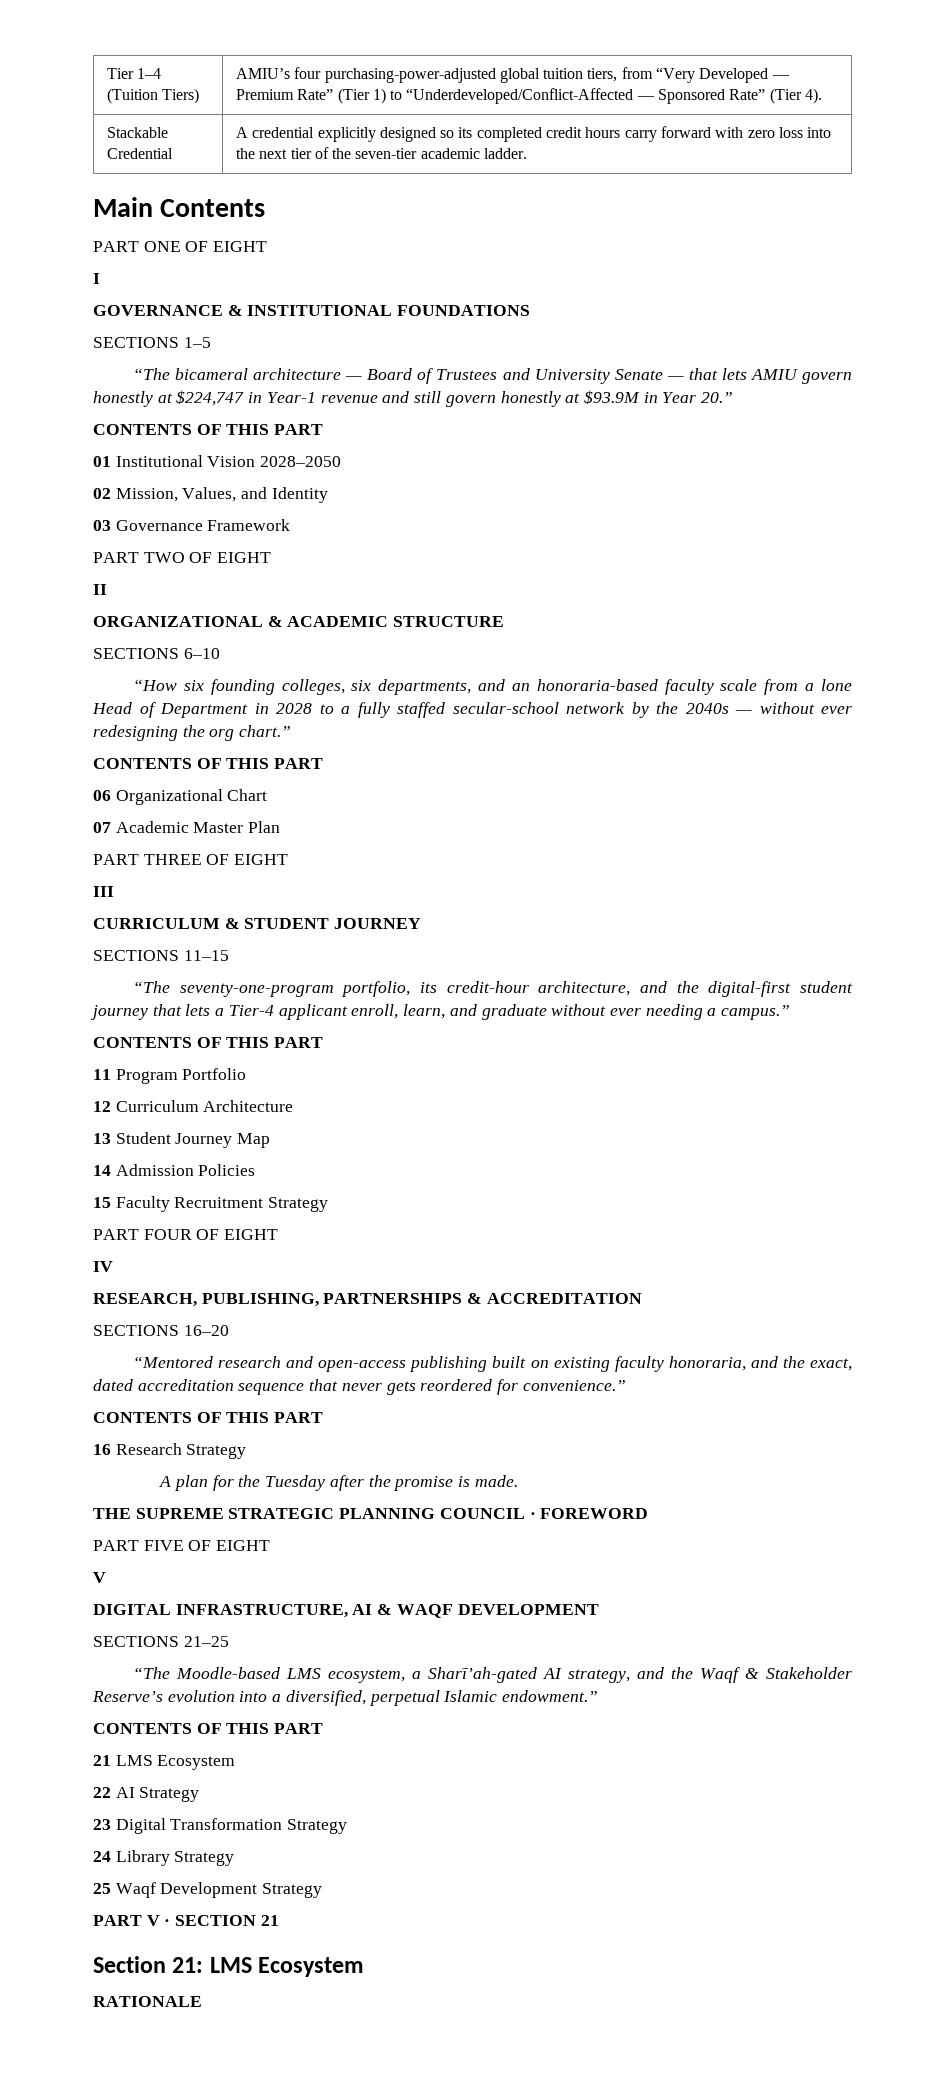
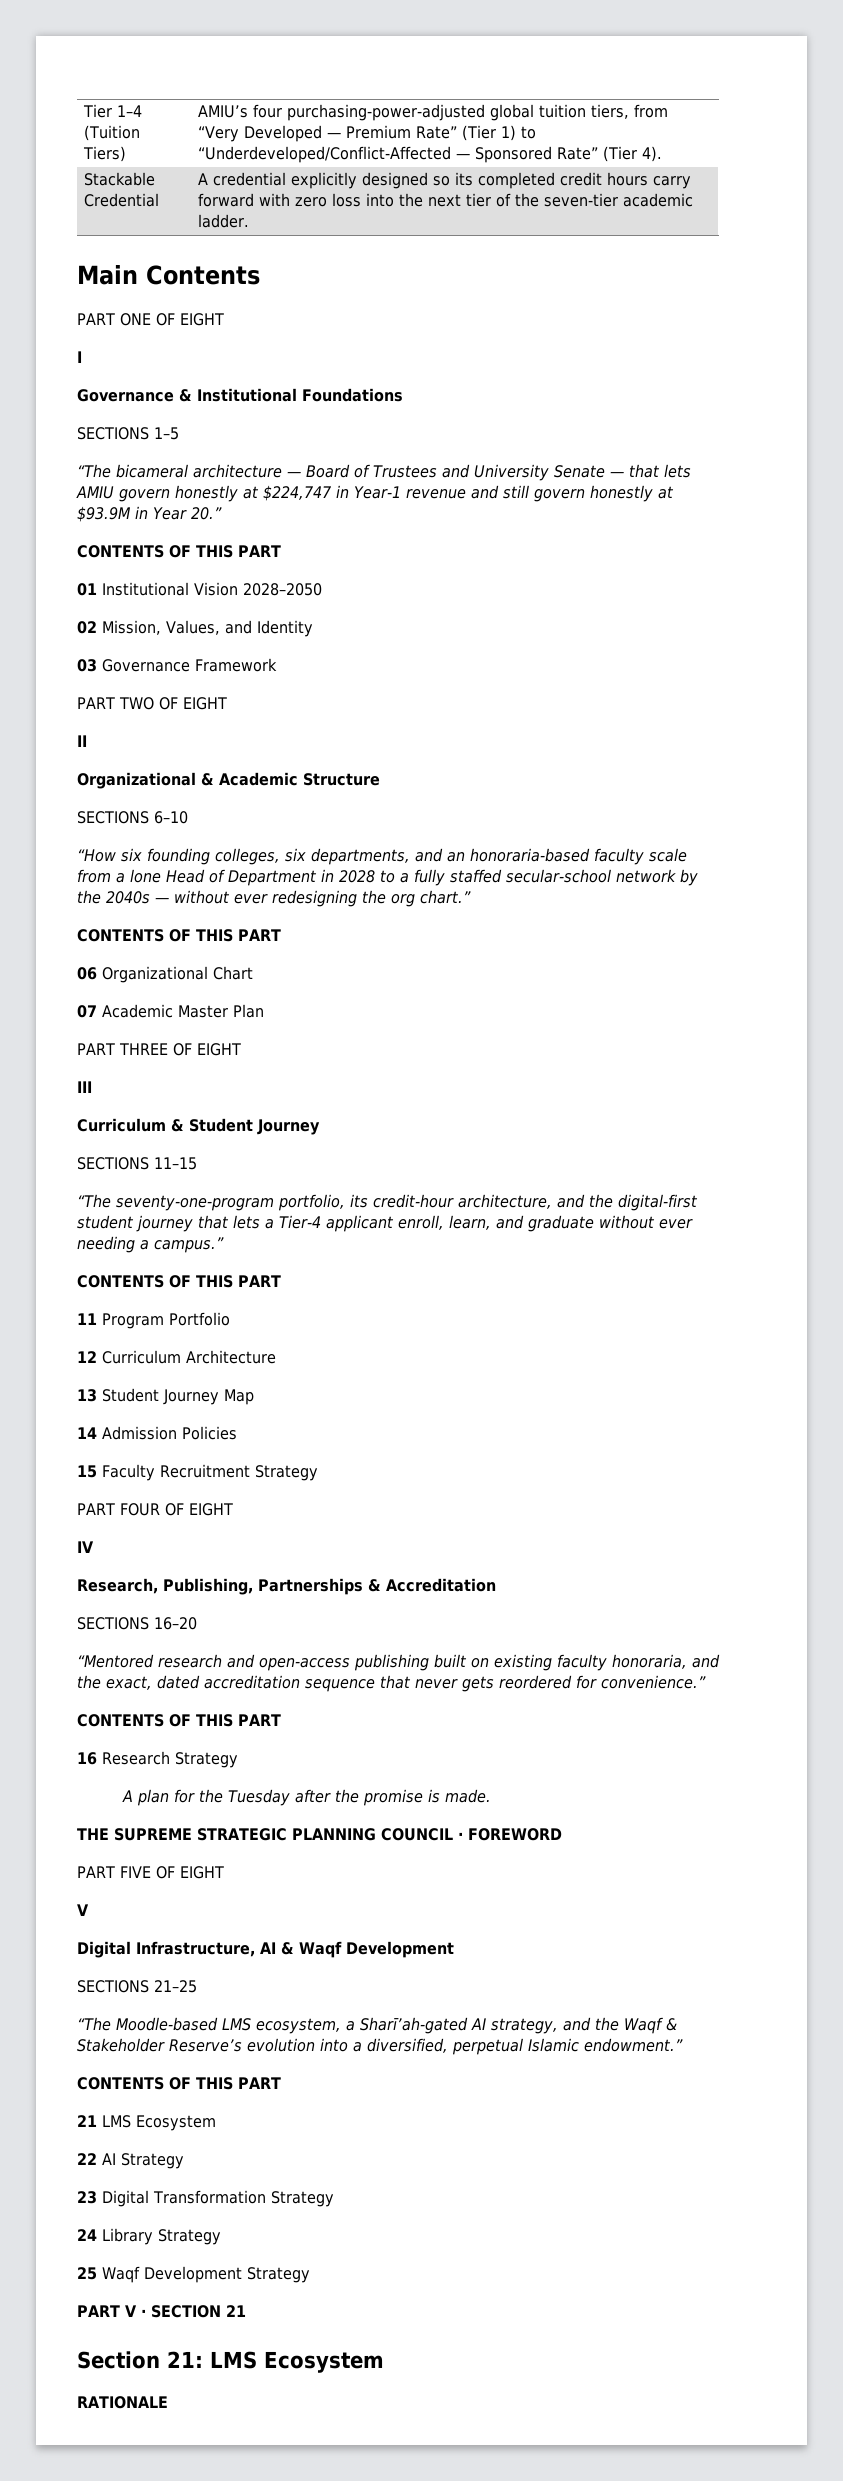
- GOVERNANCE & INSTITUTIONAL FOUNDATIONS
+ Governance & Institutional Foundations
- ORGANIZATIONAL & ACADEMIC STRUCTURE
+ Organizational & Academic Structure
- CURRICULUM & STUDENT JOURNEY
+ Curriculum & Student Journey
- RESEARCH, PUBLISHING, PARTNERSHIPS & ACCREDITATION
+ Research, Publishing, Partnerships & Accreditation
- DIGITAL INFRASTRUCTURE, AI & WAQF DEVELOPMENT
+ Digital Infrastructure, AI & Waqf Development

